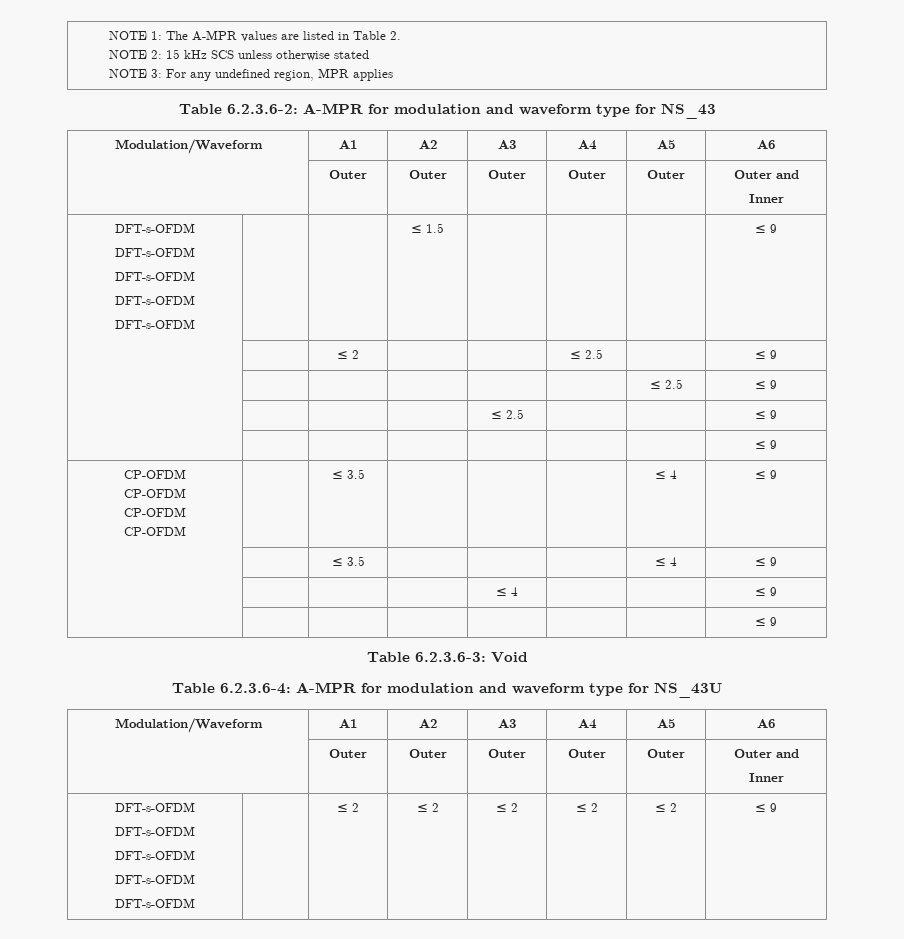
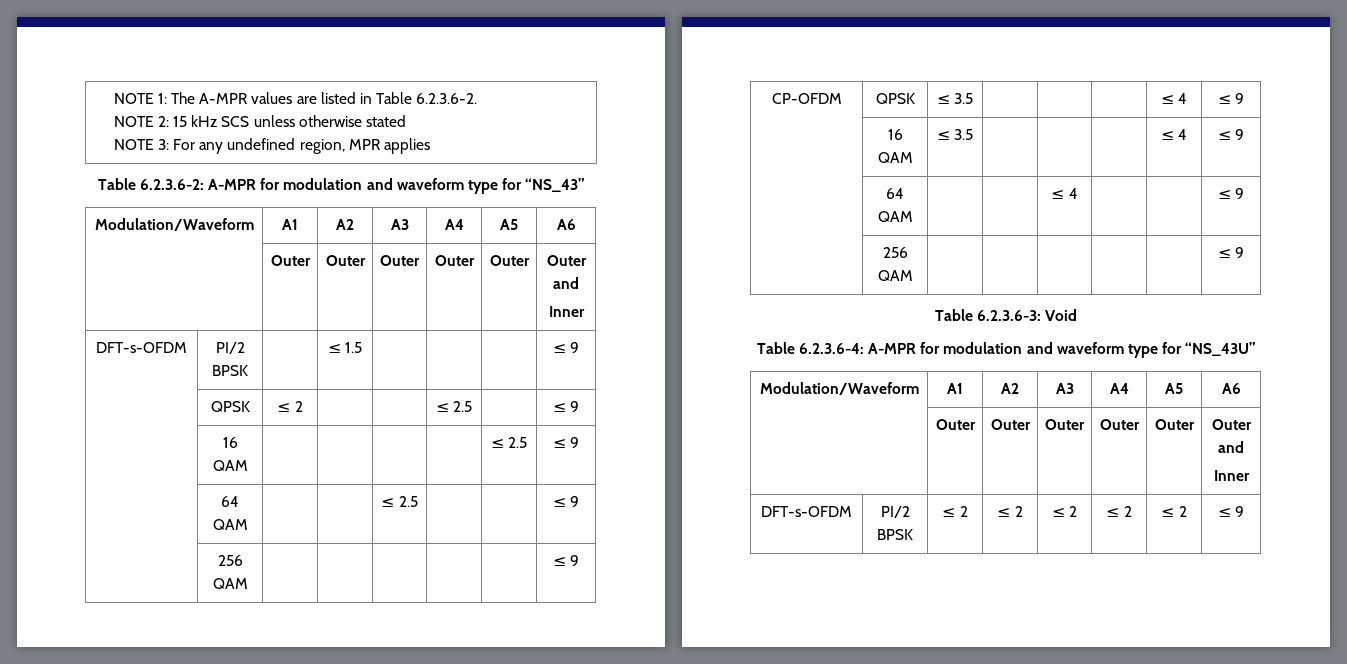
- NOTE 1: The A-MPR values are listed in Table 2.
+ NOTE 1: The A-MPR values are listed in Table 6.2.3.6-2.
- Table 6.2.3.6-2: A-MPR for modulation and waveform type for NS_43
+ Table 6.2.3.6-2: A-MPR for modulation and waveform type for “NS_43”
  Modulation/Waveform | A1 | A2 | A3 | A4 | A5 | A6
  | Outer | Outer | Outer | Outer | Outer | Outer and
  Inner
- DFT-s-OFDM
- DFT-s-OFDM
- DFT-s-OFDM
- DFT-s-OFDM
- DFT-s-OFDM | | | ≤ 1.5 | | | | ≤ 9
+ DFT-s-OFDM | PI/2 BPSK | | ≤ 1.5 | | | | ≤ 9
- | | ≤ 2 | | | ≤ 2.5 | | ≤ 9
+ | QPSK | ≤ 2 | | | ≤ 2.5 | | ≤ 9
- | | | | | | ≤ 2.5 | ≤ 9
+ | 16 QAM | | | | | ≤ 2.5 | ≤ 9
- | | | | ≤ 2.5 | | | ≤ 9
- | | | | | | | ≤ 9
- CP-OFDM
- CP-OFDM
- CP-OFDM
- CP-OFDM | | ≤ 3.5 | | | | ≤ 4 | ≤ 9
- | | ≤ 3.5 | | | | ≤ 4 | ≤ 9
- | | | | ≤ 4 | | | ≤ 9
- | | | | | | | ≤ 9
+ | 64 QAM | | | ≤ 2.5 | | | ≤ 9
+ | 256 QAM | | | | | | ≤ 9
+ CP-OFDM | QPSK | ≤ 3.5 | | | | ≤ 4 | ≤ 9
+ | 16 QAM | ≤ 3.5 | | | | ≤ 4 | ≤ 9
+ | 64 QAM | | | ≤ 4 | | | ≤ 9
+ | 256 QAM | | | | | | ≤ 9
- Table 6.2.3.6-4: A-MPR for modulation and waveform type for NS_43U
+ Table 6.2.3.6-4: A-MPR for modulation and waveform type for “NS_43U”
  Modulation/Waveform | A1 | A2 | A3 | A4 | A5 | A6
  | Outer | Outer | Outer | Outer | Outer | Outer and
  Inner
- DFT-s-OFDM
- DFT-s-OFDM
- DFT-s-OFDM
- DFT-s-OFDM
- DFT-s-OFDM | | ≤ 2 | ≤ 2 | ≤ 2 | ≤ 2 | ≤ 2 | ≤ 9
+ DFT-s-OFDM | PI/2 BPSK | ≤ 2 | ≤ 2 | ≤ 2 | ≤ 2 | ≤ 2 | ≤ 9

